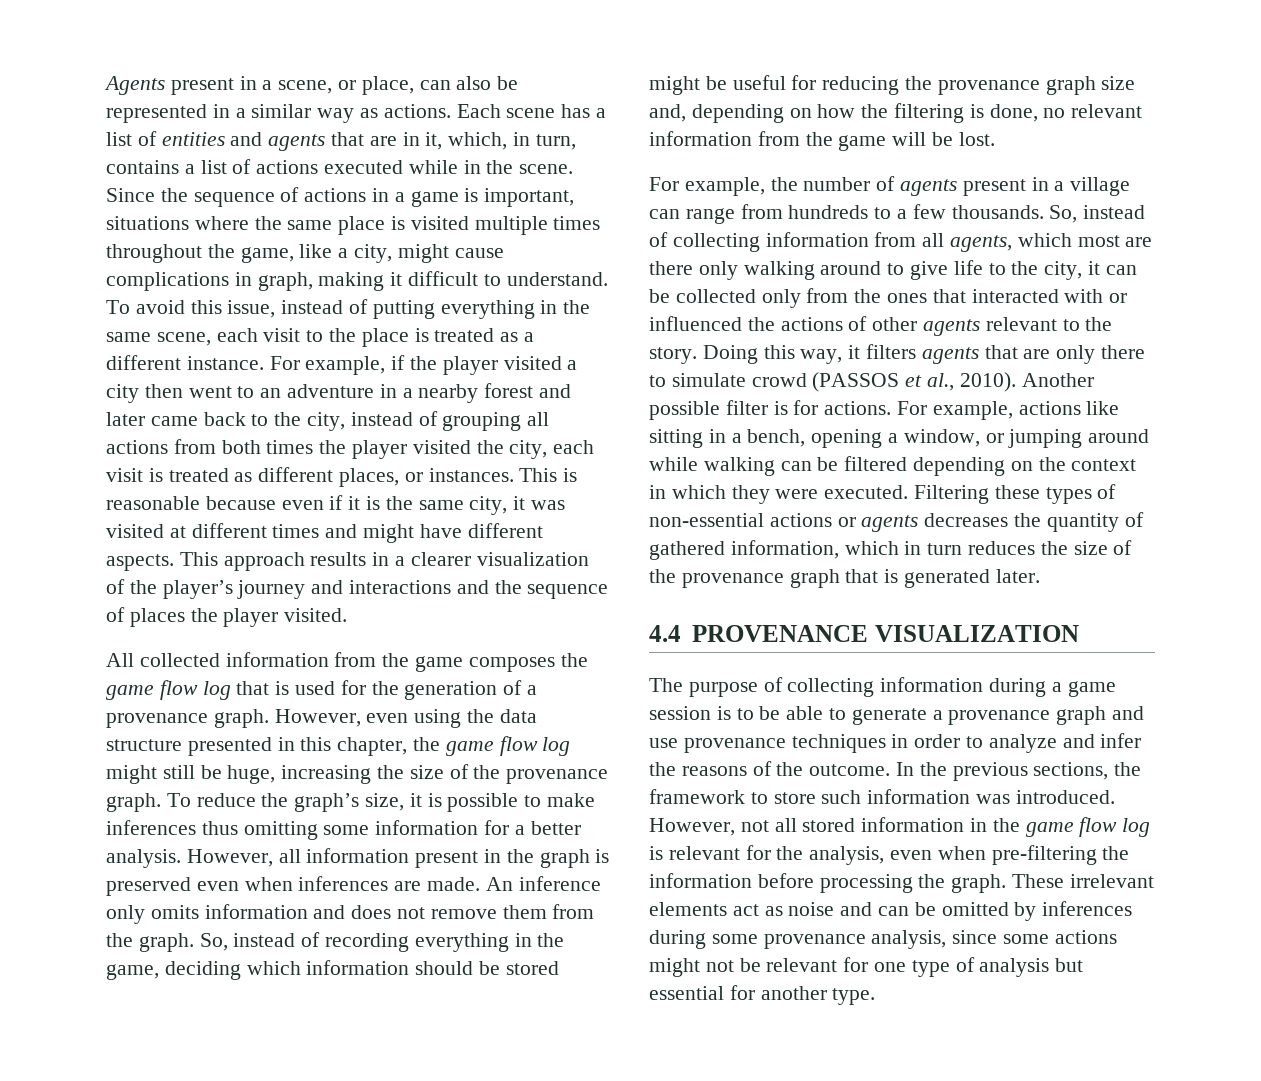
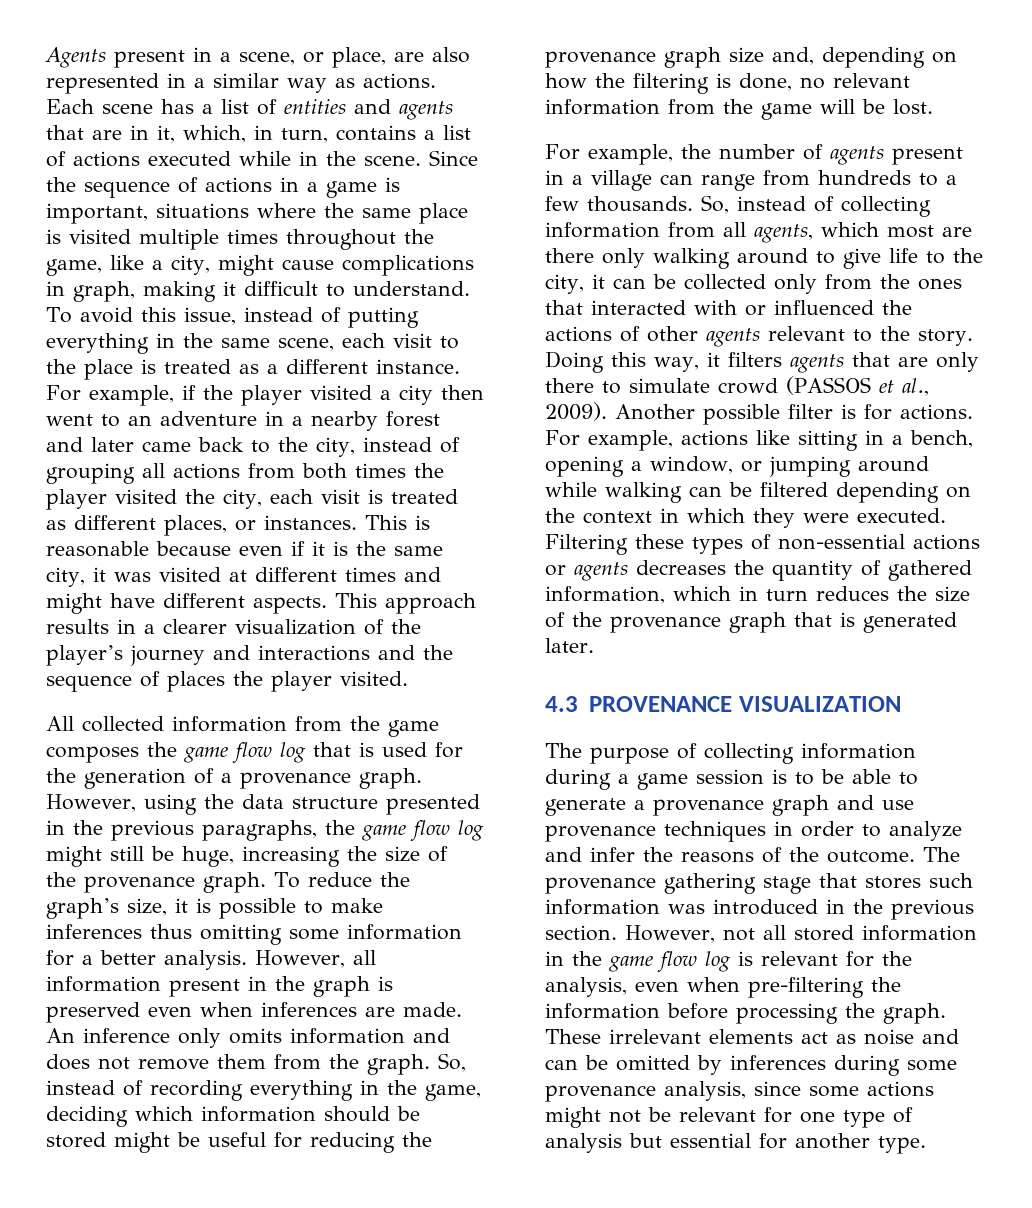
- Agents present in a scene, or place, can also be represented in a similar way as actions.
+ Agents present in a scene, or place, are also represented in a similar way as actions.
- However, even using the data structure presented in this chapter, the game flow log might still be huge, increasing the size of the provenance graph.
+ However, using the data structure presented in the previous paragraphs, the game flow log might still be huge, increasing the size of the provenance graph.
- Doing this way, it filters agents that are only there to simulate crowd (PASSOS et al., 2010).
+ Doing this way, it filters agents that are only there to simulate crowd (PASSOS et al., 2009).
- 4.4 PROVENANCE VISUALIZATION
+ 4.3 PROVENANCE VISUALIZATION
- In the previous sections, the framework to store such information was introduced.
+ The provenance gathering stage that stores such information was introduced in the previous section.

